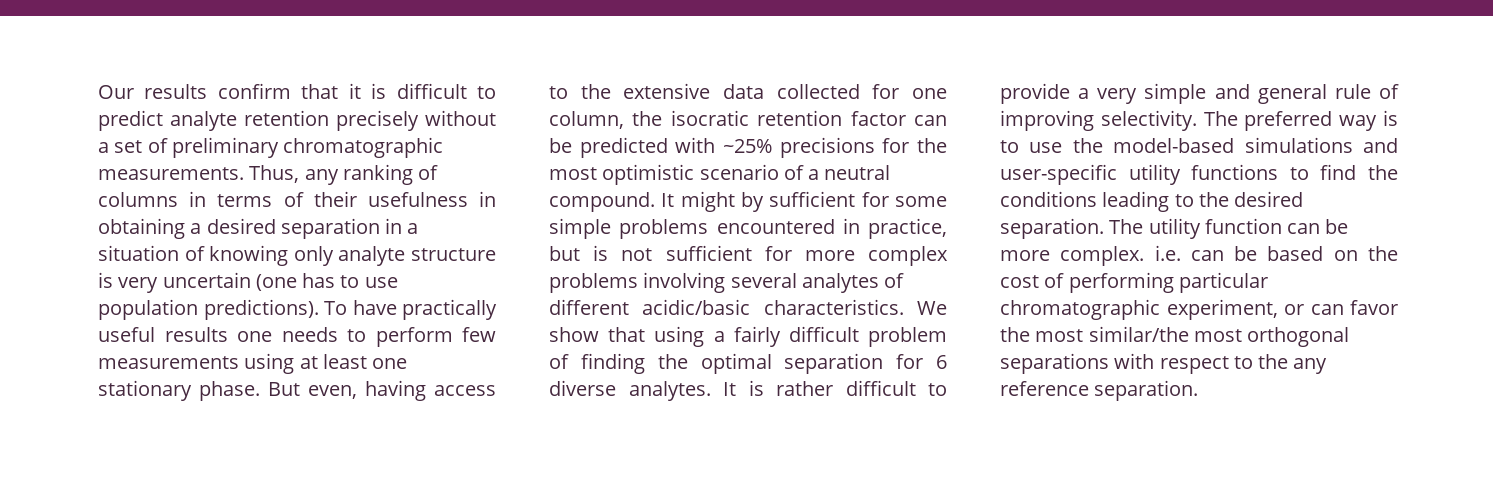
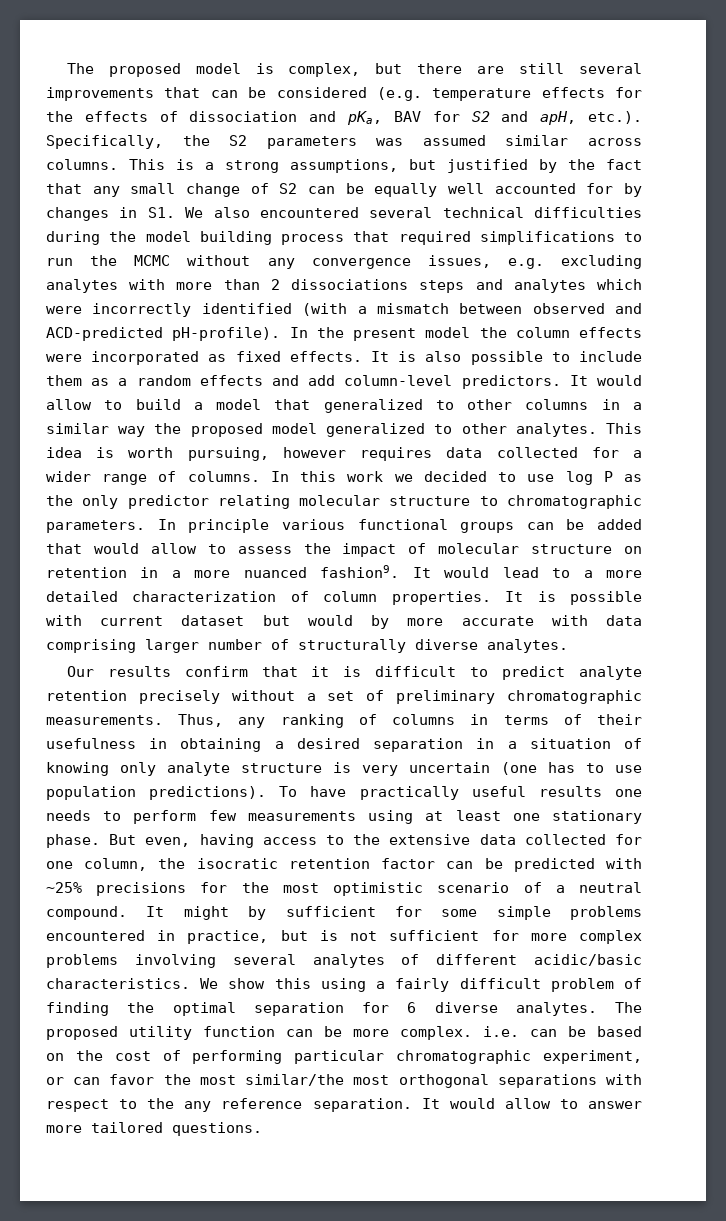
+ The proposed model is complex, but there are still several improvements that can be considered (e.g. temperature effects for the effects of dissociation and pKa, BAV for S2 and apH, etc.). Specifically, the S2 parameters was assumed similar across columns. This is a strong assumptions, but justified by the fact that any small change of S2 can be equally well accounted for by changes in S1. We also encountered several technical difficulties during the model building process that required simplifications to run the MCMC without any convergence issues, e.g. excluding analytes with more than 2 dissociations steps and analytes which were incorrectly identified (with a mismatch between observed and ACD-predicted pH-profile). In the present model the column effects were incorporated as fixed effects. It is also possible to include them as a random effects and add column-level predictors. It would allow to build a model that generalized to other columns in a similar way the proposed model generalized to other analytes. This idea is worth pursuing, however requires data collected for a wider range of columns. In this work we decided to use log P as the only predictor relating molecular structure to chromatographic parameters. In principle various functional groups can be added that would allow to assess the impact of molecular structure on retention in a more nuanced fashion9. It would lead to a more detailed characterization of column properties. It is possible with current dataset but would by more accurate with data comprising larger number of structurally diverse analytes.
- We show that using a fairly difficult problem of finding the optimal separation for 6 diverse analytes.
+ We show this using a fairly difficult problem of finding the optimal separation for 6 diverse analytes.
- It is rather difficult to provide a very simple and general rule of improving selectivity. The preferred way is to use the model-based simulations and user-specific utility functions to find the conditions leading to the desired separation. The utility function can be more complex. i.e. can be based on the cost of performing particular chromatographic experiment, or can favor the most similar/the most orthogonal separations with respect to the any reference separation.
+ The proposed utility function can be more complex. i.e. can be based on the cost of performing particular chromatographic experiment, or can favor the most similar/the most orthogonal separations with respect to the any reference separation.
+ It would allow to answer more tailored questions.

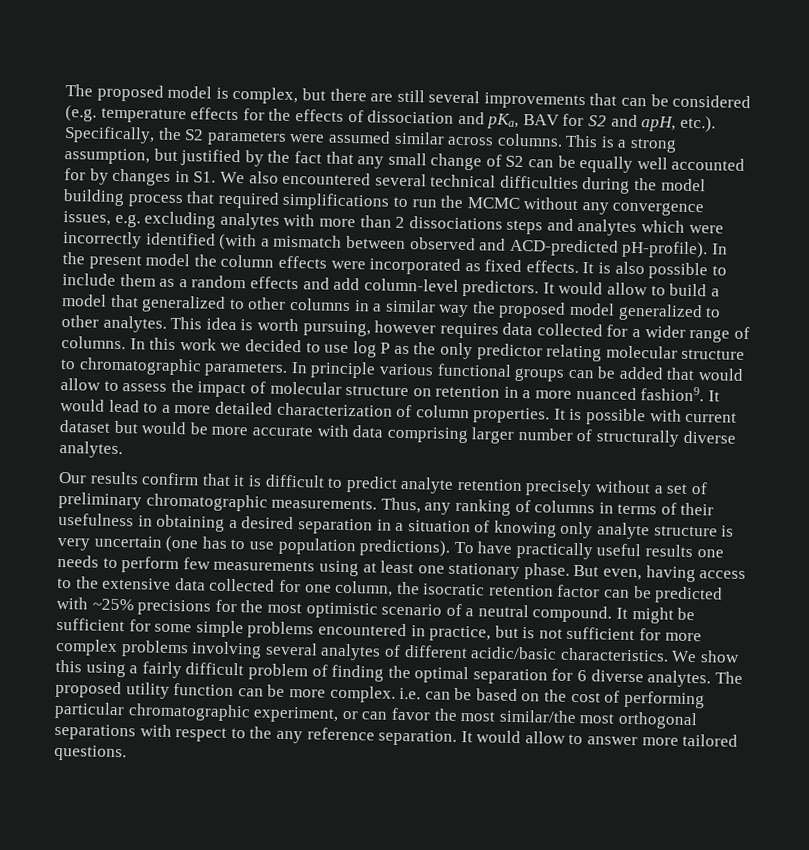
- The proposed model is complex, but there are still several improvements that can be considered (e.g. temperature effects for the effects of dissociation and pKa, BAV for S2 and apH, etc.). Specifically, the S2 parameters was assumed similar across columns.
+ The proposed model is complex, but there are still several improvements that can be considered (e.g. temperature effects for the effects of dissociation and pKa, BAV for S2 and apH, etc.). Specifically, the S2 parameters were assumed similar across columns.
- This is a strong assumptions, but justified by the fact that any small change of S2 can be equally well accounted for by changes in S1. We also encountered several technical difficulties during the model building process that required simplifications to run the MCMC without any convergence issues, e.g. excluding analytes with more than 2 dissociations steps and analytes which were incorrectly identified (with a mismatch between observed and ACD-predicted pH-profile).
+ This is a strong assumption, but justified by the fact that any small change of S2 can be equally well accounted for by changes in S1. We also encountered several technical difficulties during the model building process that required simplifications to run the MCMC without any convergence issues, e.g. excluding analytes with more than 2 dissociations steps and analytes which were incorrectly identified (with a mismatch between observed and ACD-predicted pH-profile).
- It is possible with current dataset but would by more accurate with data comprising larger number of structurally diverse analytes.
+ It is possible with current dataset but would be more accurate with data comprising larger number of structurally diverse analytes.
- It might by sufficient for some simple problems encountered in practice, but is not sufficient for more complex problems involving several analytes of different acidic/basic characteristics.
+ It might be sufficient for some simple problems encountered in practice, but is not sufficient for more complex problems involving several analytes of different acidic/basic characteristics.

